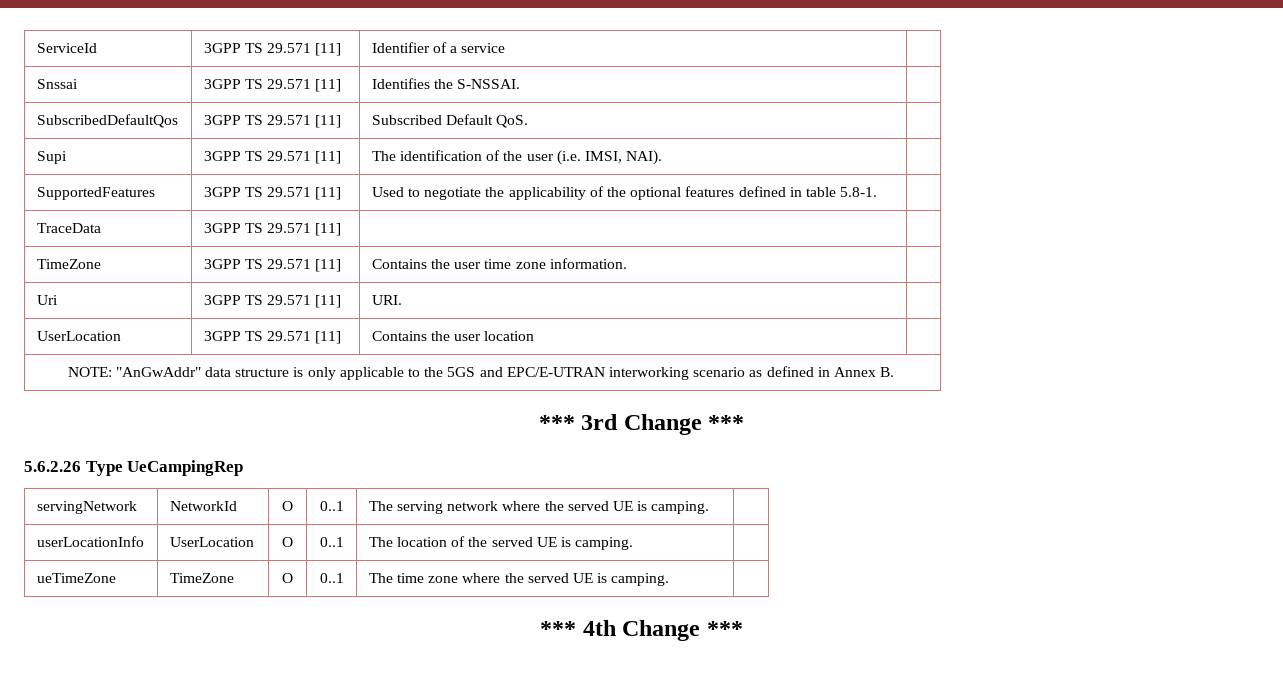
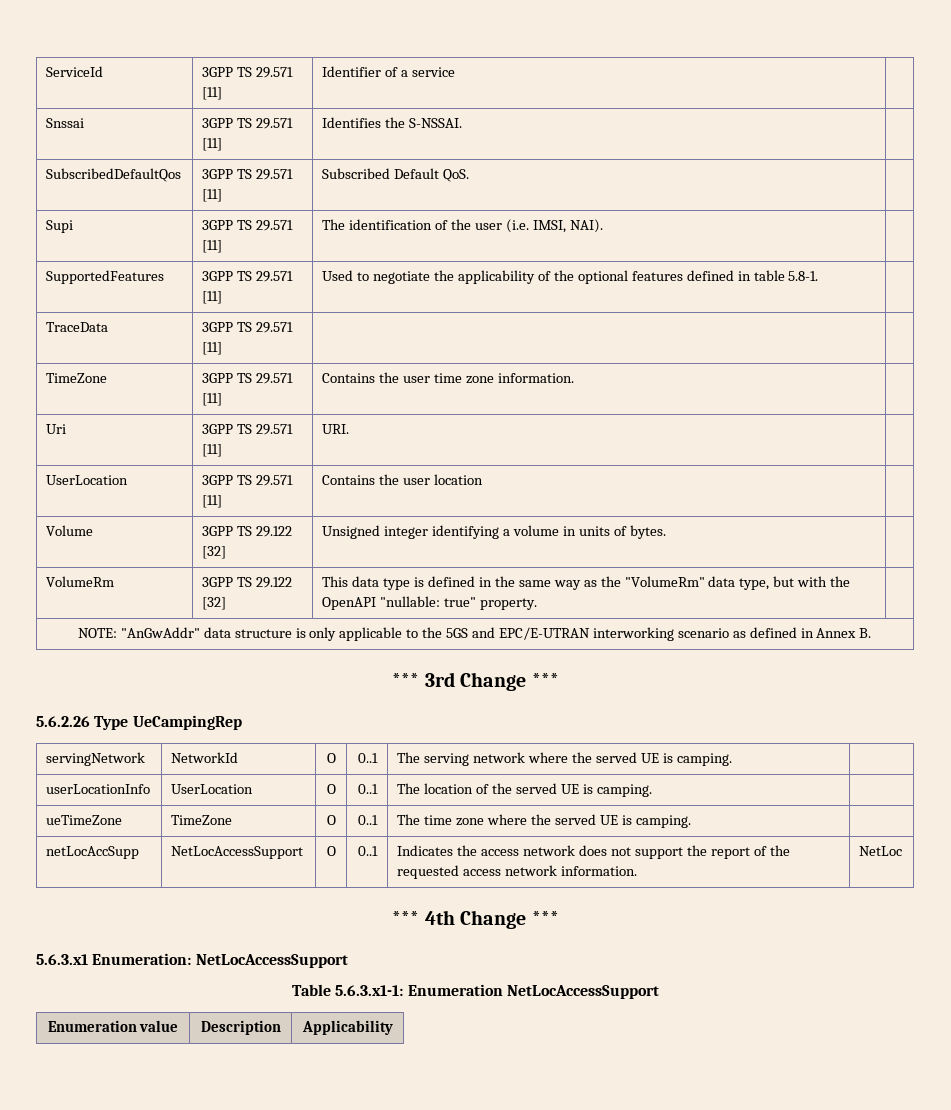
+ Volume | 3GPP TS 29.122 [32] | Unsigned integer identifying a volume in units of bytes. |
+ VolumeRm | 3GPP TS 29.122 [32] | This data type is defined in the same way as the "VolumeRm" data type, but with the OpenAPI "nullable: true" property. |
+ netLocAccSupp | NetLocAccessSupport | O | 0..1 | Indicates the access network does not support the report of the requested access network information. | NetLoc
  *** 4th Change ***
+ 5.6.3.x1 Enumeration: NetLocAccessSupport
+ Table 5.6.3.x1-1: Enumeration NetLocAccessSupport
+ Enumeration value | Description | Applicability

